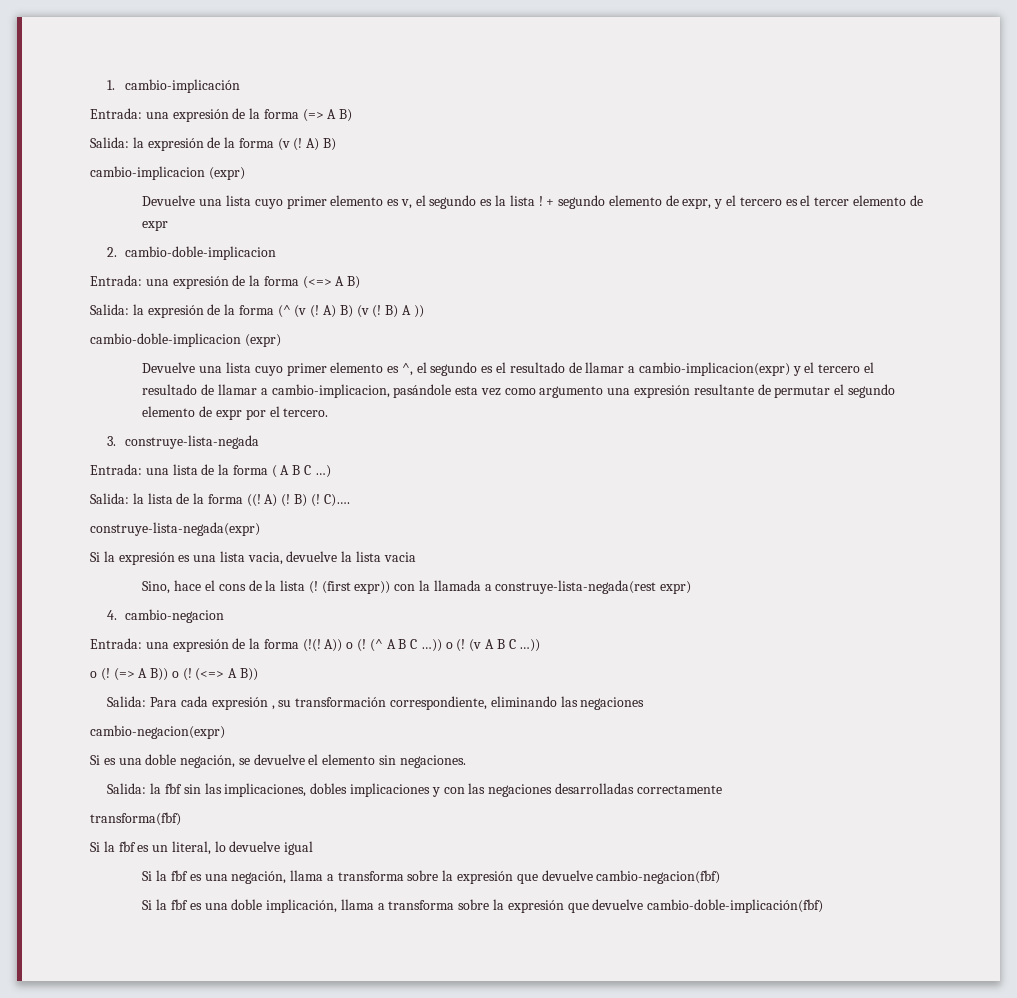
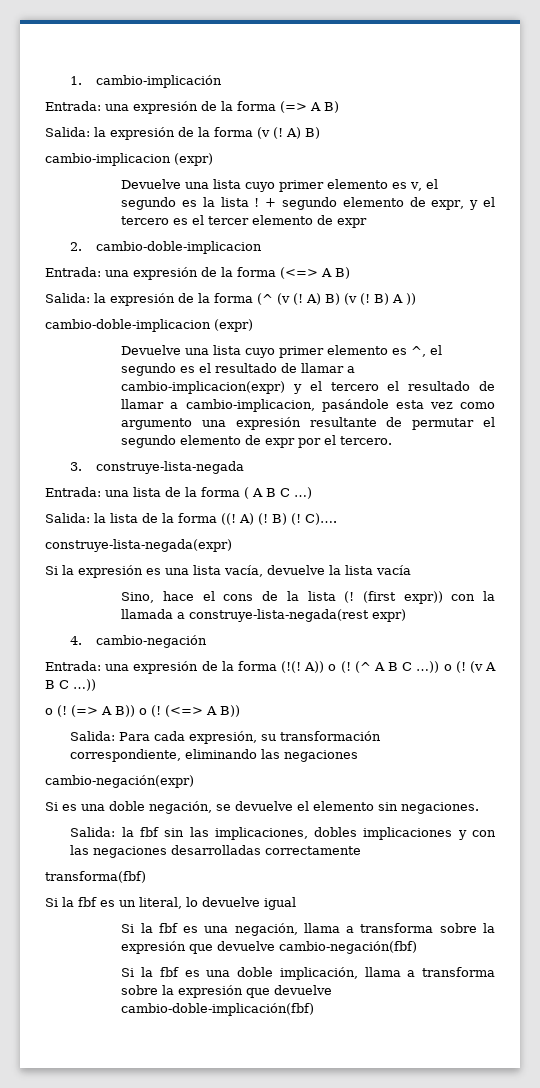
- Si la expresión es una lista vacia, devuelve la lista vacia
+ Si la expresión es una lista vacía, devuelve la lista vacía
- 4. cambio-negacion
+ 4. cambio-negación
- Salida: Para cada expresión , su transformación correspondiente, eliminando las negaciones
+ Salida: Para cada expresión, su transformación correspondiente, eliminando las negaciones
- cambio-negacion(expr)
+ cambio-negación(expr)
- Si la fbf es una negación, llama a transforma sobre la expresión que devuelve cambio-negacion(fbf)
+ Si la fbf es una negación, llama a transforma sobre la expresión que devuelve cambio-negación(fbf)

